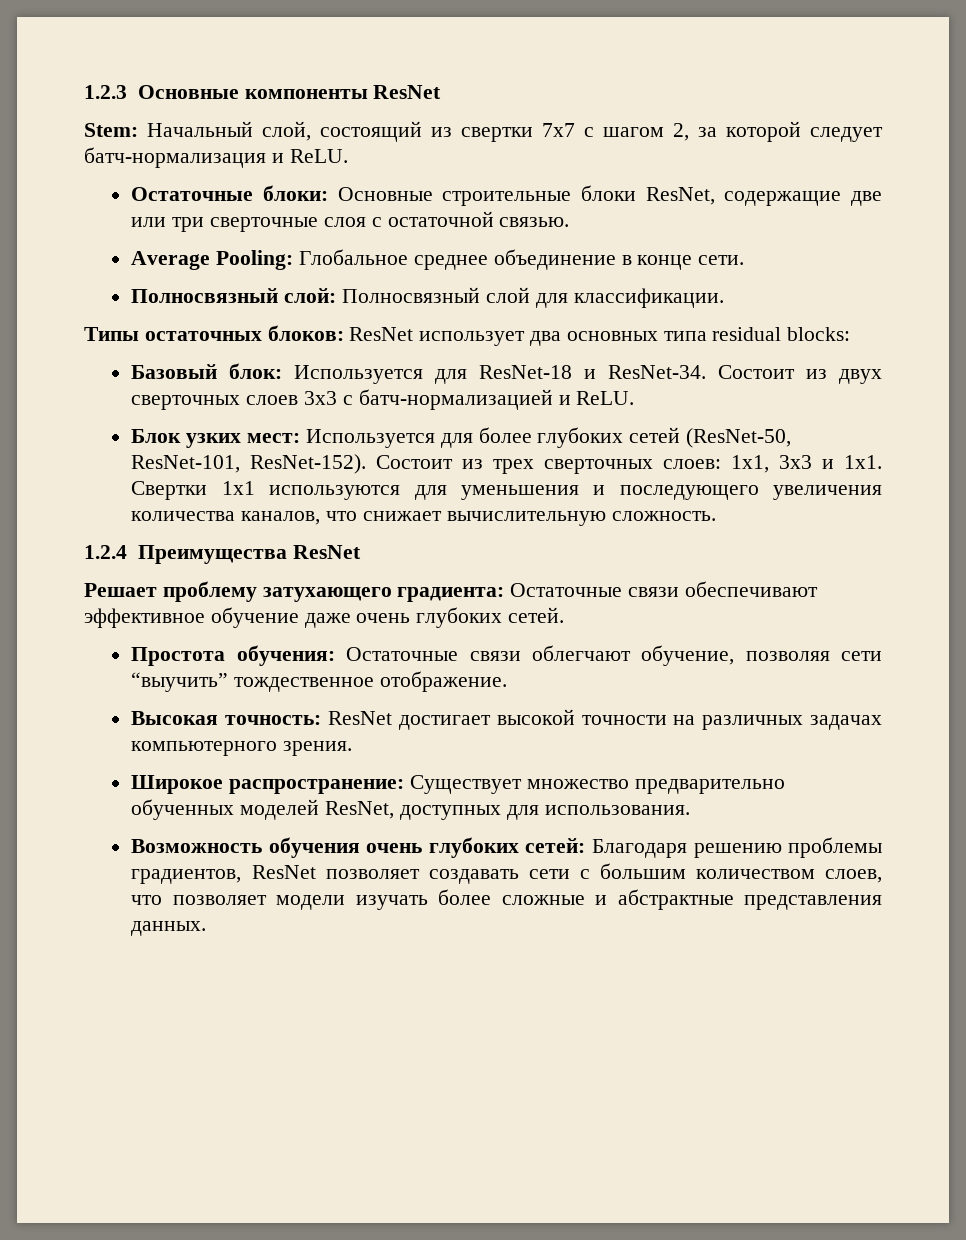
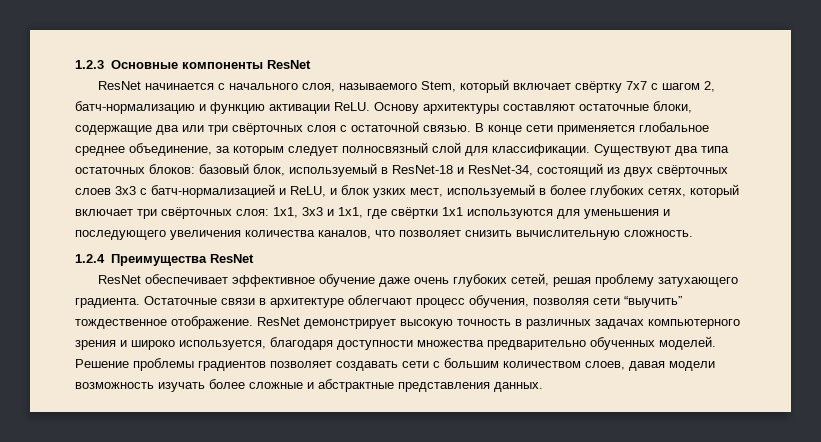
- Stem: Начальный слой, состоящий из свертки 7x7 с шагом 2, за которой следует батч-нормализация и ReLU.
- Остаточные блоки: Основные строительные блоки ResNet, содержащие две или три сверточные слоя с остаточной связью.
- Average Pooling: Глобальное среднее объединение в конце сети.
- Полносвязный слой: Полносвязный слой для классификации.
- Типы остаточных блоков: ResNet использует два основных типа residual blocks:
- Базовый блок: Используется для ResNet-18 и ResNet-34. Состоит из двух сверточных слоев 3x3 с батч-нормализацией и ReLU.
- Блок узких мест: Используется для более глубоких сетей (ResNet-50, ResNet-101, ResNet-152). Состоит из трех сверточных слоев: 1x1, 3x3 и 1x1. Свертки 1x1 используются для уменьшения и последующего увеличения количества каналов, что снижает вычислительную сложность.
+ ResNet начинается с начального слоя, называемого Stem, который включает свёртку 7x7 с шагом 2, батч-нормализацию и функцию активации ReLU. Основу архитектуры составляют остаточные блоки, содержащие два или три свёрточных слоя с остаточной связью. В конце сети применяется глобальное среднее объединение, за которым следует полносвязный слой для классификации. Существуют два типа остаточных блоков: базовый блок, используемый в ResNet-18 и ResNet-34, состоящий из двух свёрточных слоев 3x3 с батч-нормализацией и ReLU, и блок узких мест, используемый в более глубоких сетях, который включает три свёрточных слоя: 1x1, 3x3 и 1x1, где свёртки 1x1 используются для уменьшения и последующего увеличения количества каналов, что позволяет снизить вычислительную сложность.
- Решает проблему затухающего градиента: Остаточные связи обеспечивают эффективное обучение даже очень глубоких сетей.
- Простота обучения: Остаточные связи облегчают обучение, позволяя сети “выучить” тождественное отображение.
- Высокая точность: ResNet достигает высокой точности на различных задачах компьютерного зрения.
- Широкое распространение: Существует множество предварительно обученных моделей ResNet, доступных для использования.
- Возможность обучения очень глубоких сетей: Благодаря решению проблемы градиентов, ResNet позволяет создавать сети с большим количеством слоев, что позволяет модели изучать более сложные и абстрактные представления данных.
+ ResNet обеспечивает эффективное обучение даже очень глубоких сетей, решая проблему затухающего градиента. Остаточные связи в архитектуре облегчают процесс обучения, позволяя сети “выучить” тождественное отображение. ResNet демонстрирует высокую точность в различных задачах компьютерного зрения и широко используется, благодаря доступности множества предварительно обученных моделей. Решение проблемы градиентов позволяет создавать сети с большим количеством слоев, давая модели возможность изучать более сложные и абстрактные представления данных.

